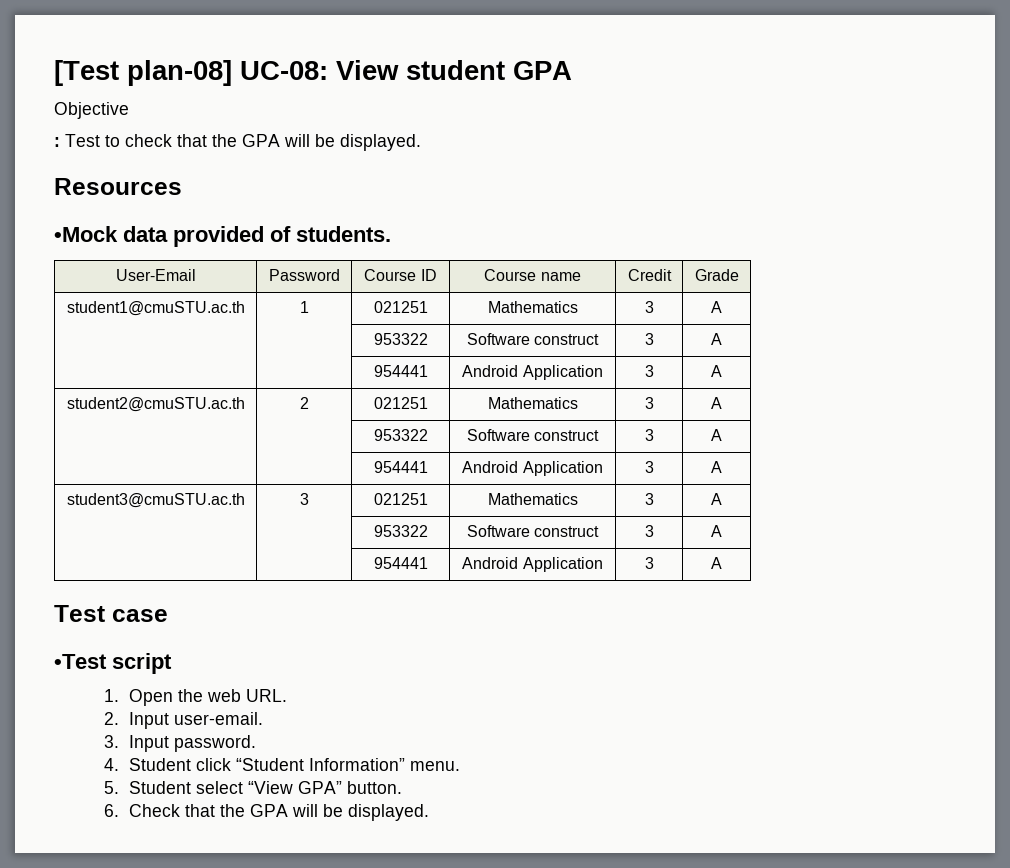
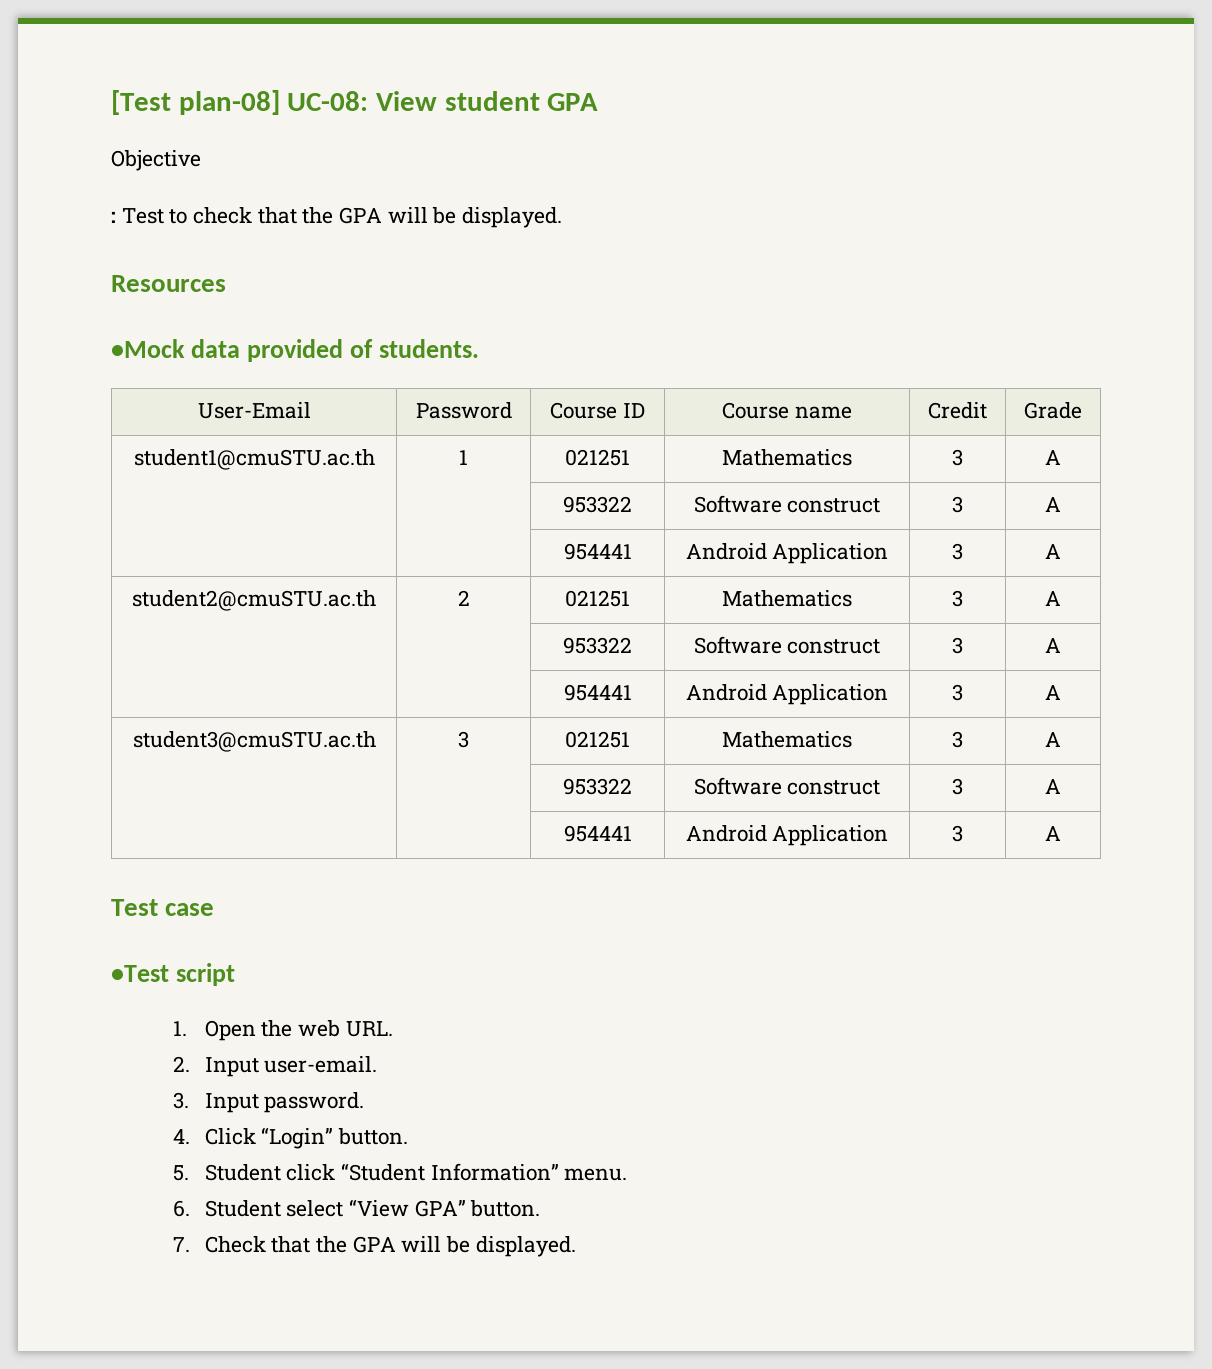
- 4. Student click “Student Information” menu.
+ 4. Click “Login” button.
+ 5. Student click “Student Information” menu.
- 5. Student select “View GPA” button.
+ 6. Student select “View GPA” button.
- 6. Check that the GPA will be displayed.
+ 7. Check that the GPA will be displayed.

